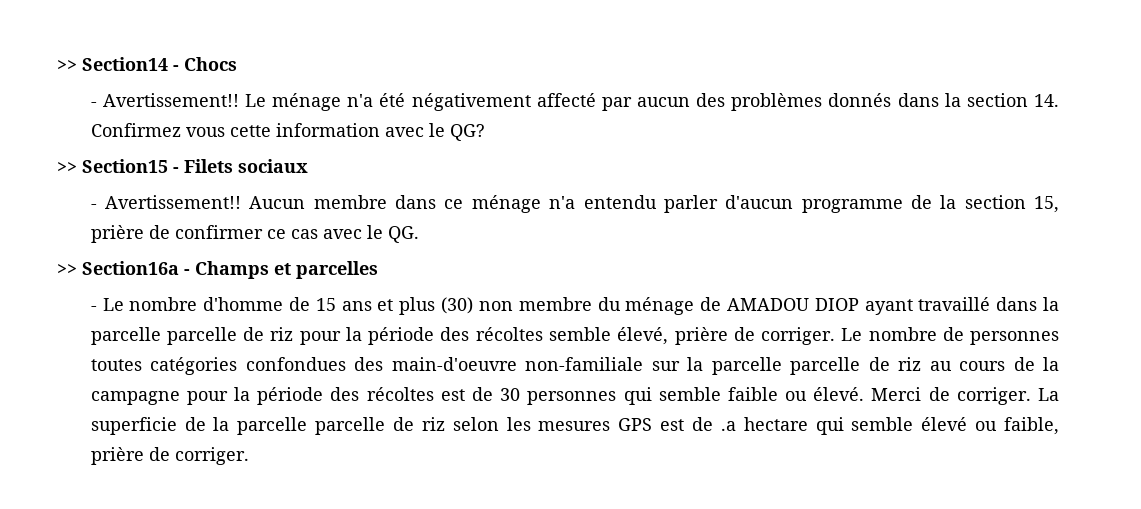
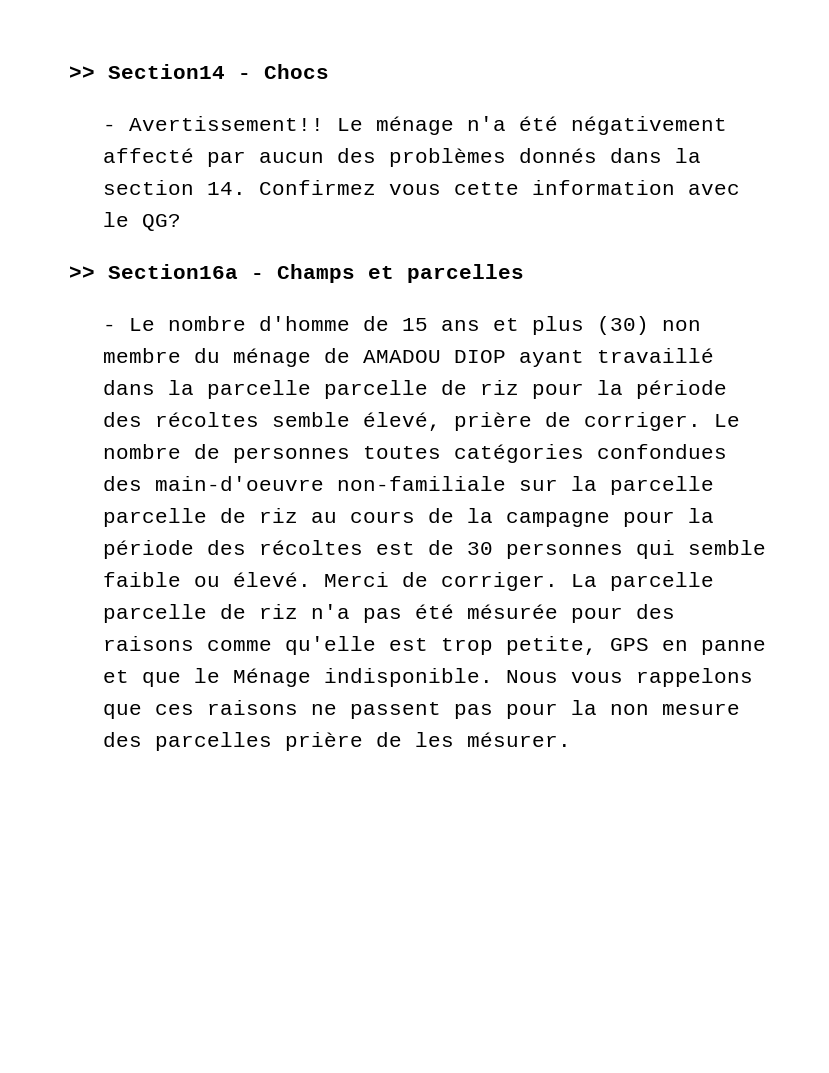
- >> Section15 - Filets sociaux
- - Avertissement!! Aucun membre dans ce ménage n'a entendu parler d'aucun programme de la section 15, prière de confirmer ce cas avec le QG.
- La superficie de la parcelle parcelle de riz selon les mesures GPS est de .a hectare qui semble élevé ou faible, prière de corriger.
+ La parcelle parcelle de riz n'a pas été mésurée pour des raisons comme qu'elle est trop petite, GPS en panne et que le Ménage indisponible. Nous vous rappelons que ces raisons ne passent pas pour la non mesure des parcelles prière de les mésurer.

